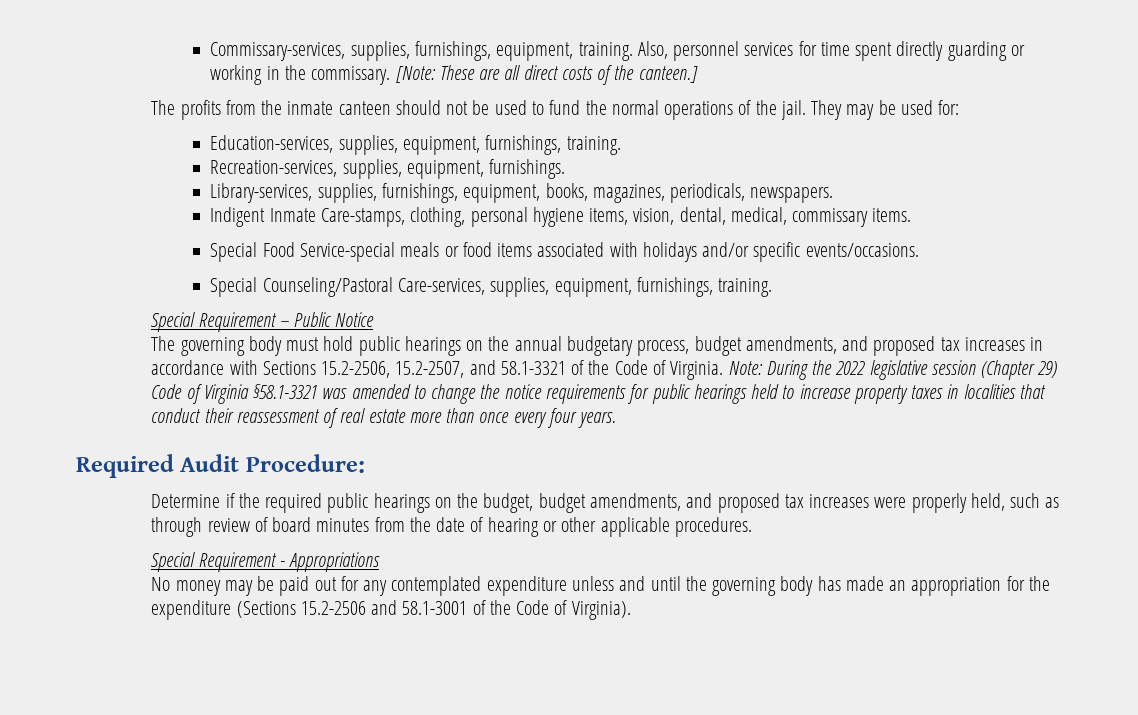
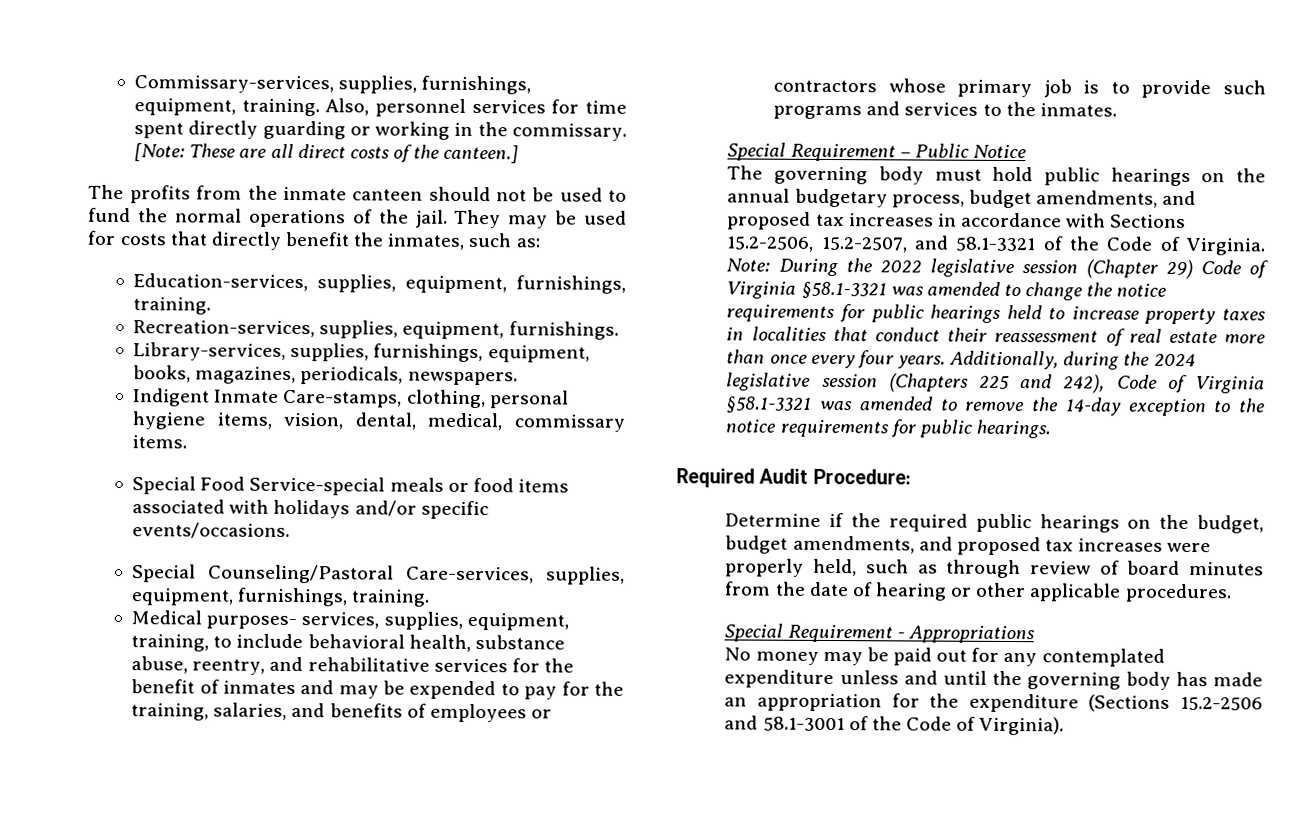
- They may be used for:
+ They may be used for costs that directly benefit the inmates, such as:
+ Medical purposes- services, supplies, equipment, training, to include behavioral health, substance abuse, reentry, and rehabilitative services for the benefit of inmates and may be expended to pay for the training, salaries, and benefits of employees or contractors whose primary job is to provide such programs and services to the inmates.
+ Additionally, during the 2024 legislative session (Chapters 225 and 242), Code of Virginia §58.1-3321 was amended to remove the 14-day exception to the notice requirements for public hearings.

